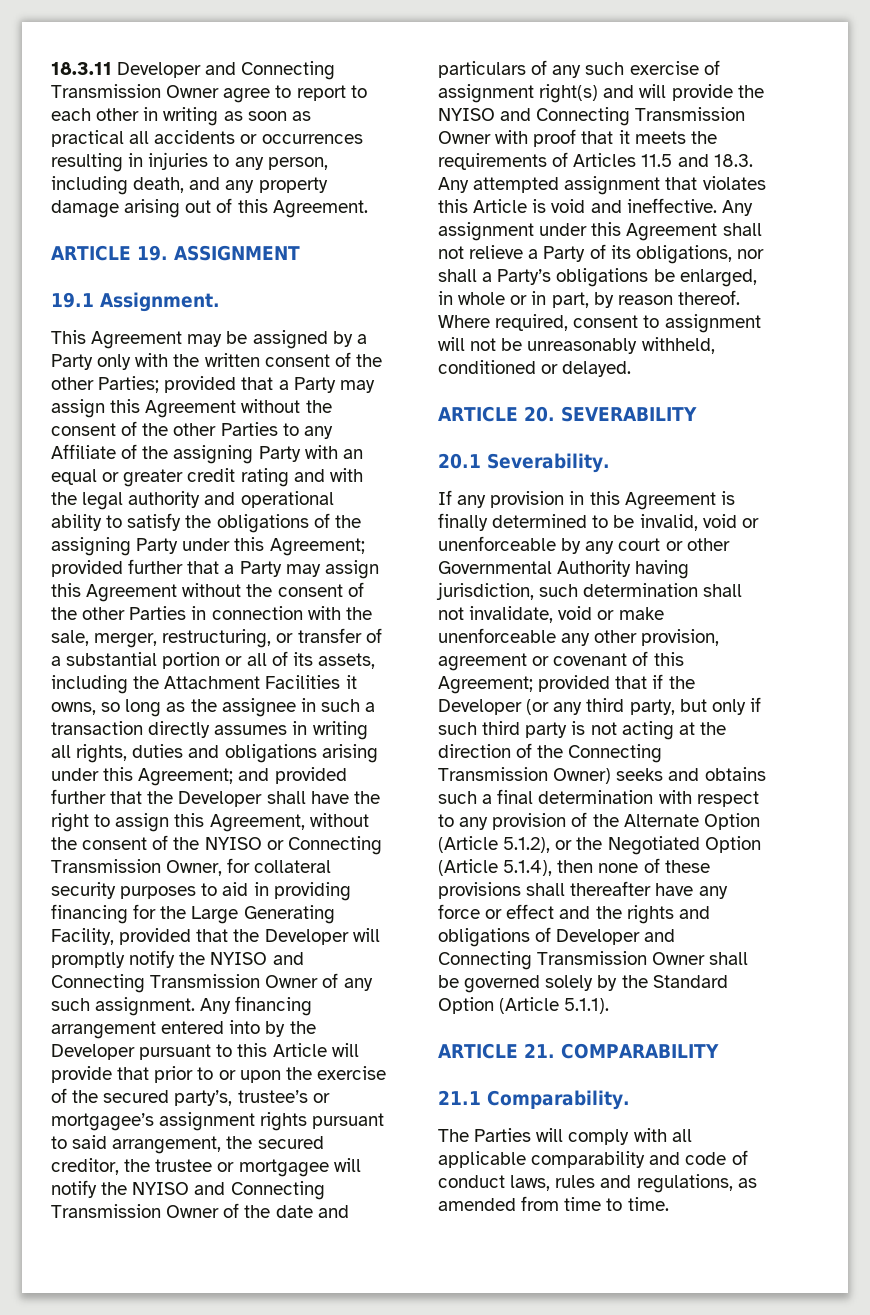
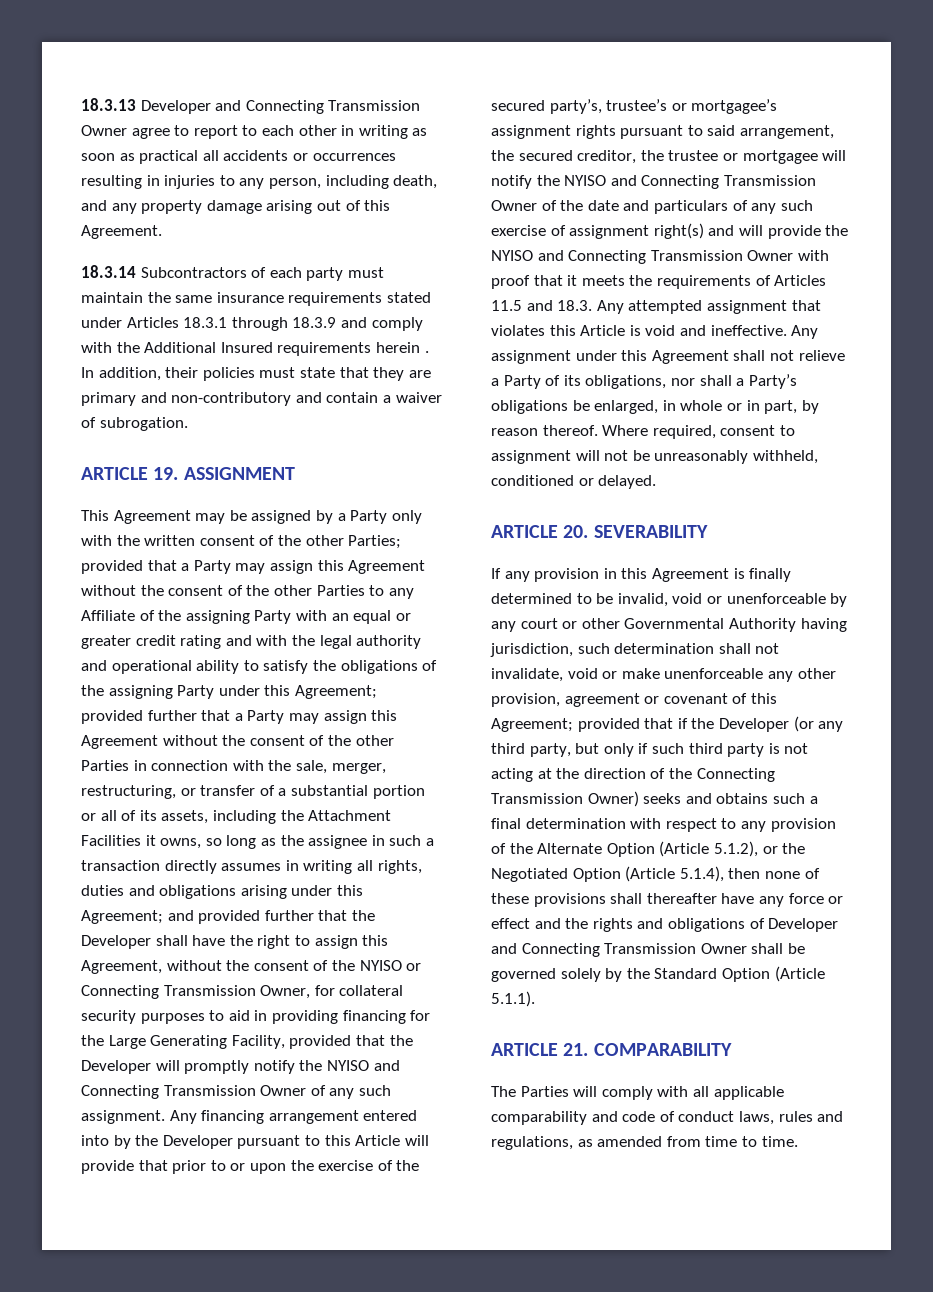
- 18.3.11 Developer and Connecting Transmission Owner agree to report to each other in writing as soon as practical all accidents or occurrences resulting in injuries to any person, including death, and any property damage arising out of this Agreement.
+ 18.3.13 Developer and Connecting Transmission Owner agree to report to each other in writing as soon as practical all accidents or occurrences resulting in injuries to any person, including death, and any property damage arising out of this Agreement.
+ 18.3.14 Subcontractors of each party must maintain the same insurance requirements stated under Articles 18.3.1 through 18.3.9 and comply with the Additional Insured requirements herein . In addition, their policies must state that they are primary and non-contributory and contain a waiver of subrogation.
- 19.1 Assignment.
- 20.1 Severability.
- 21.1 Comparability.

